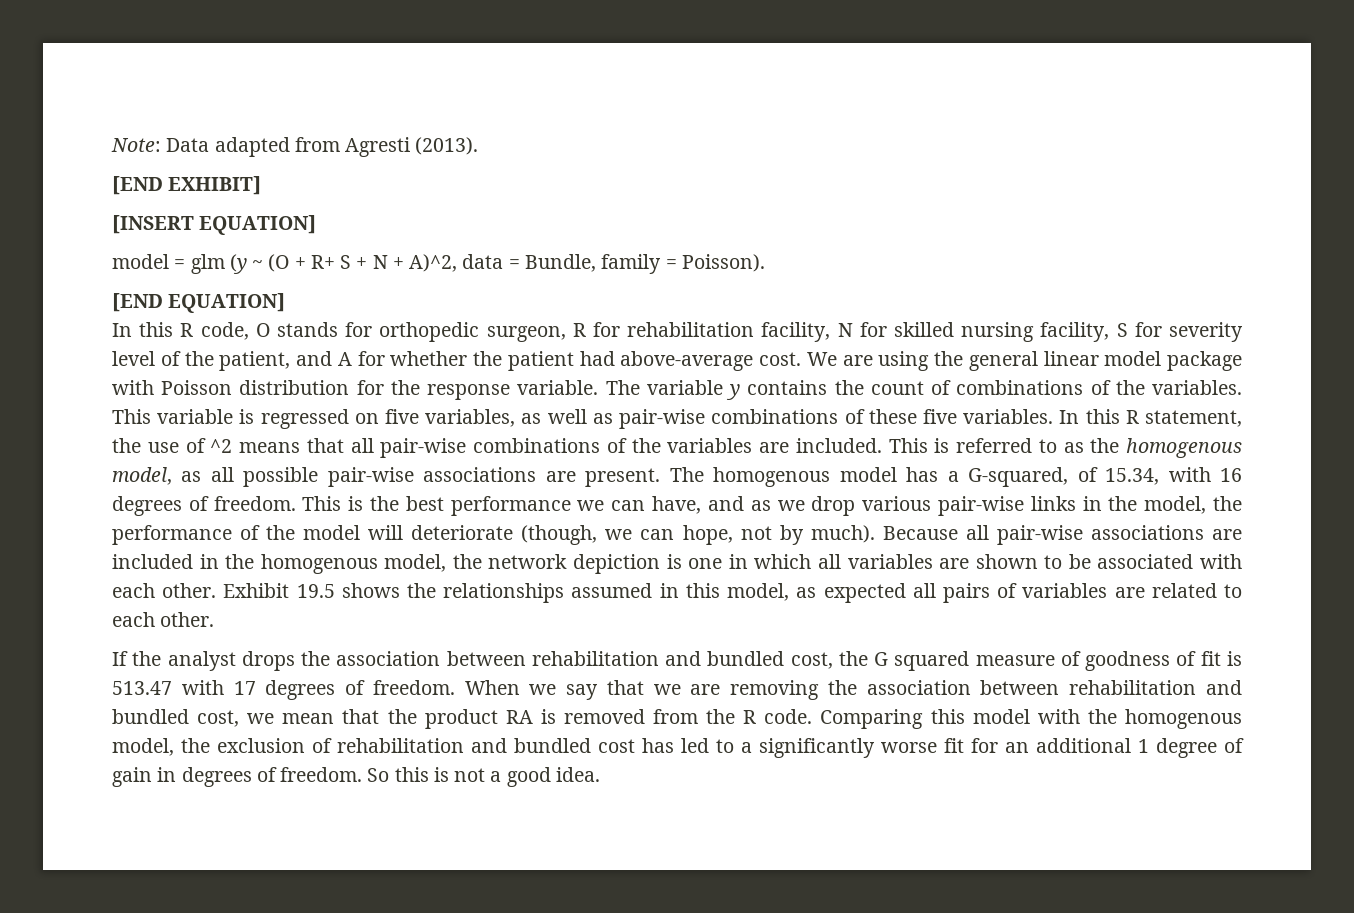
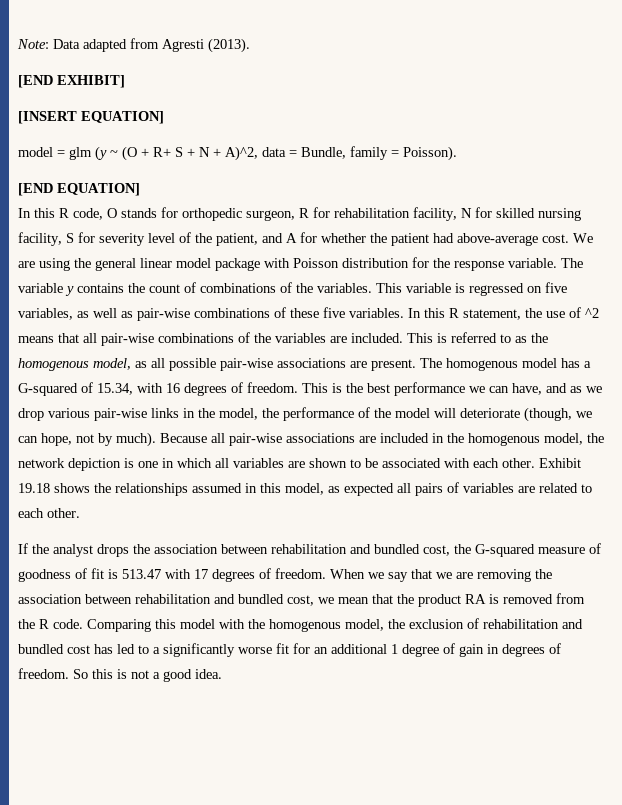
- The homogenous model has a G-squared, of 15.34, with 16 degrees of freedom.
+ The homogenous model has a G-squared of 15.34, with 16 degrees of freedom.
- Exhibit 19.5 shows the relationships assumed in this model, as expected all pairs of variables are related to each other.
+ Exhibit 19.18 shows the relationships assumed in this model, as expected all pairs of variables are related to each other.
- If the analyst drops the association between rehabilitation and bundled cost, the G squared measure of goodness of fit is 513.47 with 17 degrees of freedom.
+ If the analyst drops the association between rehabilitation and bundled cost, the G-squared measure of goodness of fit is 513.47 with 17 degrees of freedom.

